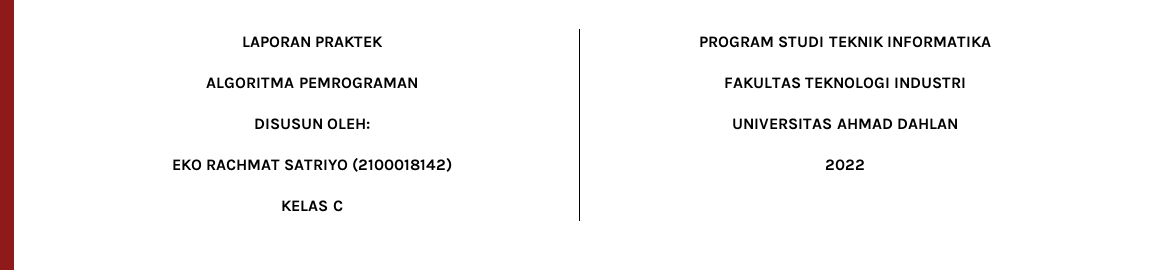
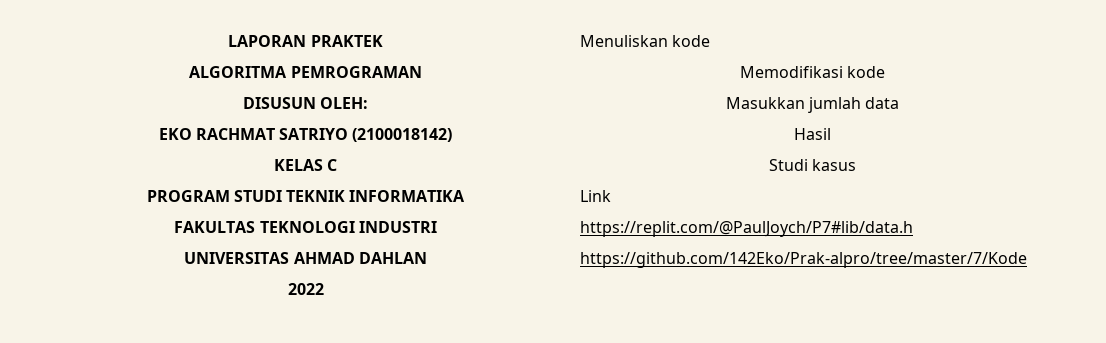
+ Menuliskan kode
+ Memodifikasi kode
+ Masukkan jumlah data
+ Hasil
+ Studi kasus
+ Link
+ https://replit.com/@PaulJoych/P7#lib/data.h
+ https://github.com/142Eko/Prak-alpro/tree/master/7/Kode

